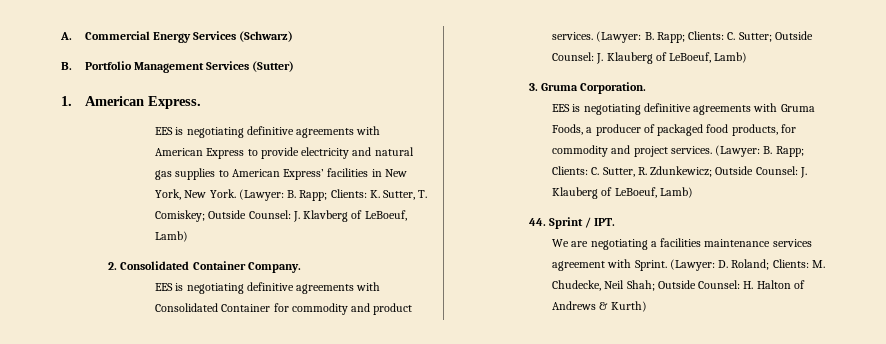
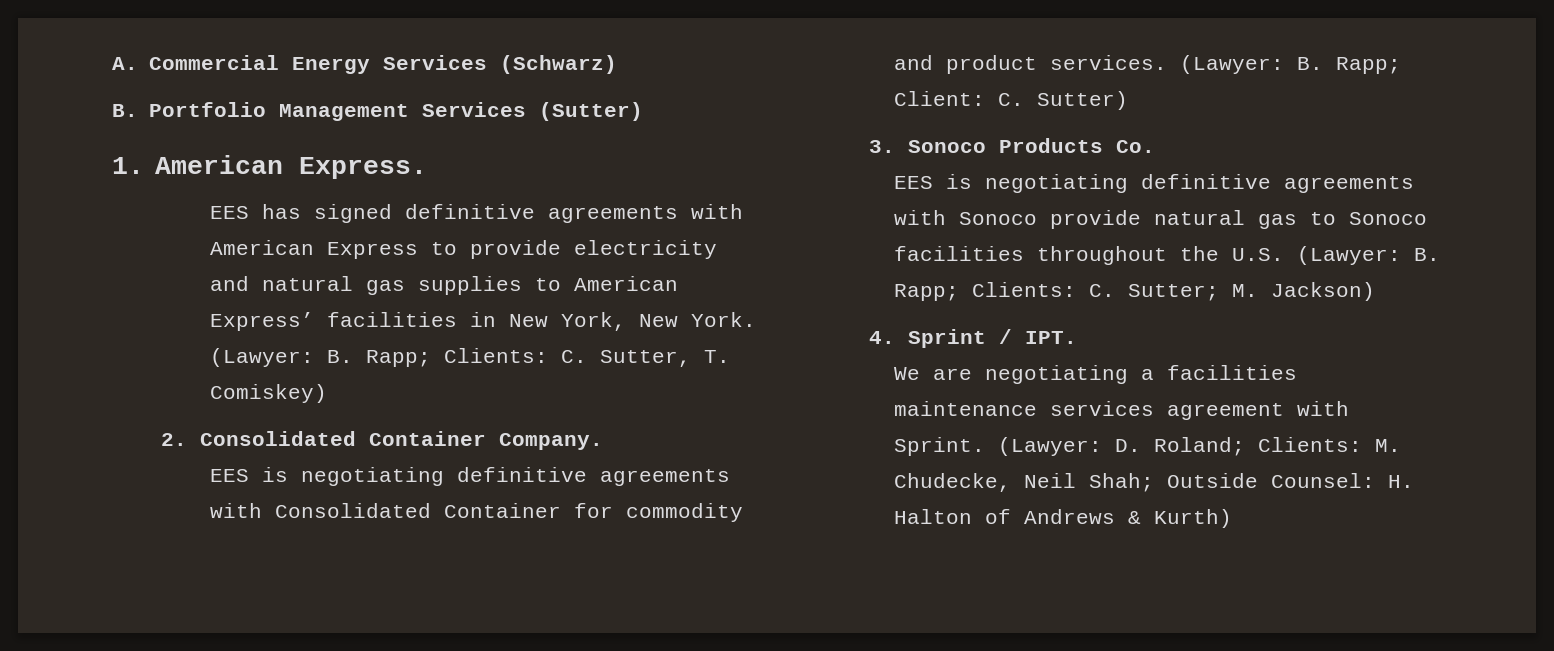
- EES is negotiating definitive agreements with American Express to provide electricity and natural gas supplies to American Express’ facilities in New York, New York.
+ EES has signed definitive agreements with American Express to provide electricity and natural gas supplies to American Express’ facilities in New York, New York.
- (Lawyer: B. Rapp; Clients: K. Sutter, T. Comiskey; Outside Counsel: J. Klavberg of LeBoeuf, Lamb)
+ (Lawyer: B. Rapp; Clients: C. Sutter, T. Comiskey)
- (Lawyer: B. Rapp; Clients: C. Sutter; Outside Counsel: J. Klauberg of LeBoeuf, Lamb)
- 3. Gruma Corporation.
- EES is negotiating definitive agreements with Gruma Foods, a producer of packaged food products, for commodity and project services. (Lawyer: B. Rapp; Clients: C. Sutter, R. Zdunkewicz; Outside Counsel: J. Klauberg of LeBoeuf, Lamb)
- 44. Sprint / IPT.
+ (Lawyer: B. Rapp; Client: C. Sutter)
+ 3. Sonoco Products Co.
+ EES is negotiating definitive agreements with Sonoco provide natural gas to Sonoco facilities throughout the U.S. (Lawyer: B. Rapp; Clients: C. Sutter; M. Jackson)
+ 4. Sprint / IPT.

